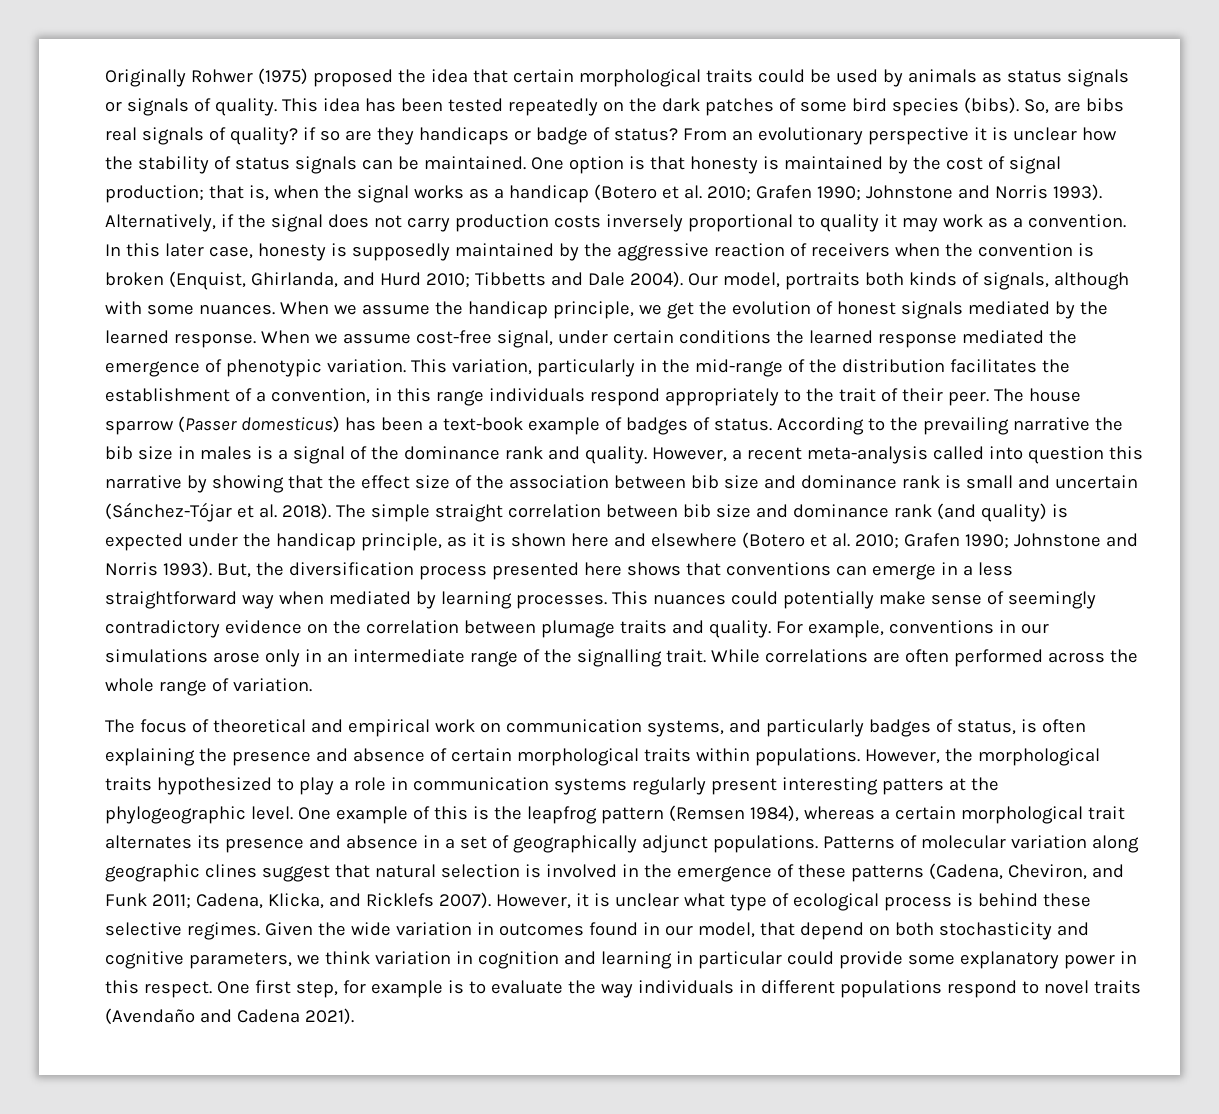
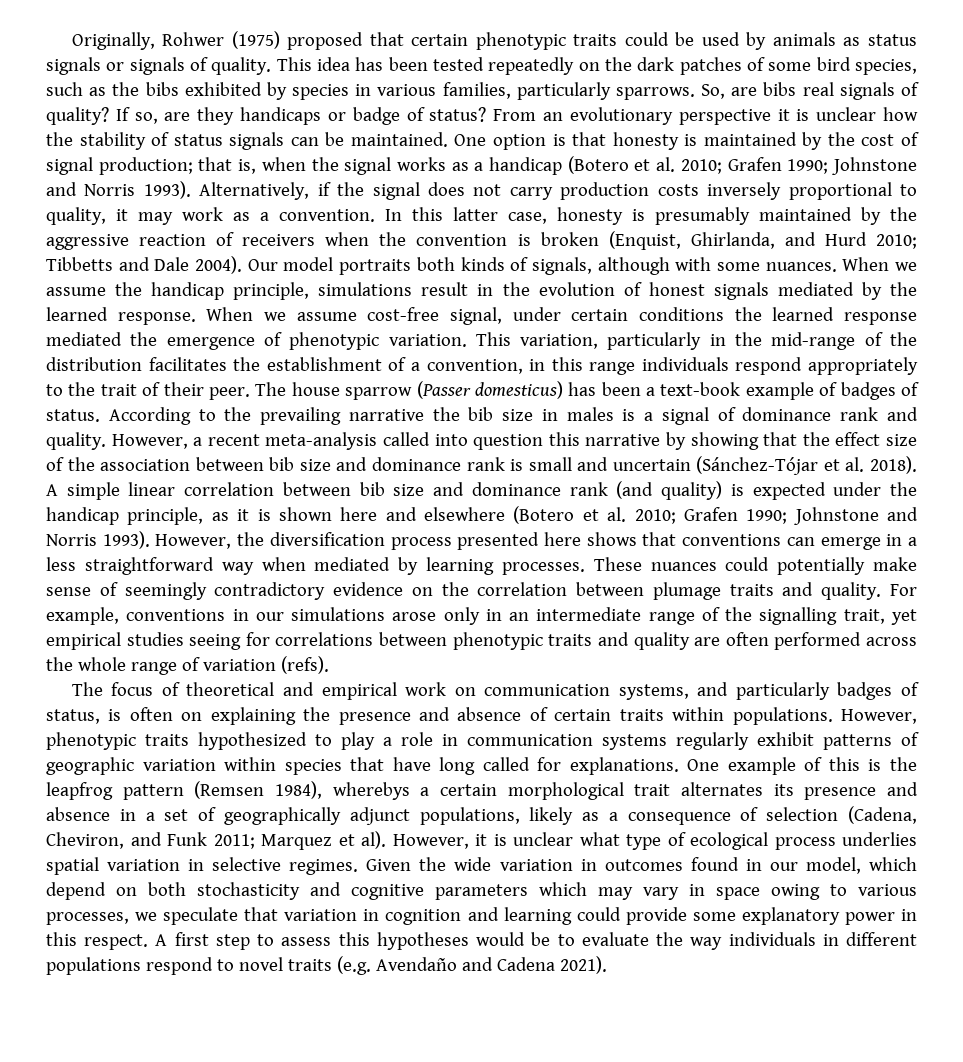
- Originally Rohwer (1975) proposed the idea that certain morphological traits could be used by animals as status signals or signals of quality.
+ Originally, Rohwer (1975) proposed that certain phenotypic traits could be used by animals as status signals or signals of quality.
- This idea has been tested repeatedly on the dark patches of some bird species (bibs).
+ This idea has been tested repeatedly on the dark patches of some bird species, such as the bibs exhibited by species in various families, particularly sparrows.
- So, are bibs real signals of quality? if so are they handicaps or badge of status?
+ So, are bibs real signals of quality? If so, are they handicaps or badge of status?
- Alternatively, if the signal does not carry production costs inversely proportional to quality it may work as a convention.
+ Alternatively, if the signal does not carry production costs inversely proportional to quality, it may work as a convention.
- In this later case, honesty is supposedly maintained by the aggressive reaction of receivers when the convention is broken (Enquist, Ghirlanda, and Hurd 2010; Tibbetts and Dale 2004).
+ In this latter case, honesty is presumably maintained by the aggressive reaction of receivers when the convention is broken (Enquist, Ghirlanda, and Hurd 2010; Tibbetts and Dale 2004).
- Our model, portraits both kinds of signals, although with some nuances.
+ Our model portraits both kinds of signals, although with some nuances.
- When we assume the handicap principle, we get the evolution of honest signals mediated by the learned response.
+ When we assume the handicap principle, simulations result in the evolution of honest signals mediated by the learned response.
- According to the prevailing narrative the bib size in males is a signal of the dominance rank and quality.
+ According to the prevailing narrative the bib size in males is a signal of dominance rank and quality.
- The simple straight correlation between bib size and dominance rank (and quality) is expected under the handicap principle, as it is shown here and elsewhere (Botero et al. 2010; Grafen 1990; Johnstone and Norris 1993).
+ A simple linear correlation between bib size and dominance rank (and quality) is expected under the handicap principle, as it is shown here and elsewhere (Botero et al. 2010; Grafen 1990; Johnstone and Norris 1993).
- But, the diversification process presented here shows that conventions can emerge in a less straightforward way when mediated by learning processes.
+ However, the diversification process presented here shows that conventions can emerge in a less straightforward way when mediated by learning processes.
- This nuances could potentially make sense of seemingly contradictory evidence on the correlation between plumage traits and quality.
+ These nuances could potentially make sense of seemingly contradictory evidence on the correlation between plumage traits and quality.
- For example, conventions in our simulations arose only in an intermediate range of the signalling trait. While correlations are often performed across the whole range of variation.
+ For example, conventions in our simulations arose only in an intermediate range of the signalling trait, yet empirical studies seeing for correlations between phenotypic traits and quality are often performed across the whole range of variation (refs).
- The focus of theoretical and empirical work on communication systems, and particularly badges of status, is often explaining the presence and absence of certain morphological traits within populations.
+ The focus of theoretical and empirical work on communication systems, and particularly badges of status, is often on explaining the presence and absence of certain traits within populations.
- However, the morphological traits hypothesized to play a role in communication systems regularly present interesting patters at the phylogeographic level.
+ However, phenotypic traits hypothesized to play a role in communication systems regularly exhibit patterns of geographic variation within species that have long called for explanations.
- One example of this is the leapfrog pattern (Remsen 1984), whereas a certain morphological trait alternates its presence and absence in a set of geographically adjunct populations. Patterns of molecular variation along geographic clines suggest that natural selection is involved in the emergence of these patterns (Cadena, Cheviron, and Funk 2011; Cadena, Klicka, and Ricklefs 2007).
+ One example of this is the leapfrog pattern (Remsen 1984), wherebys a certain morphological trait alternates its presence and absence in a set of geographically adjunct populations, likely as a consequence of selection (Cadena, Cheviron, and Funk 2011; Marquez et al).
- However, it is unclear what type of ecological process is behind these selective regimes.
+ However, it is unclear what type of ecological process underlies spatial variation in selective regimes.
- Given the wide variation in outcomes found in our model, that depend on both stochasticity and cognitive parameters, we think variation in cognition and learning in particular could provide some explanatory power in this respect.
+ Given the wide variation in outcomes found in our model, which depend on both stochasticity and cognitive parameters which may vary in space owing to various processes, we speculate that variation in cognition and learning could provide some explanatory power in this respect.
- One first step, for example is to evaluate the way individuals in different populations respond to novel traits (Avendaño and Cadena 2021).
+ A first step to assess this hypotheses would be to evaluate the way individuals in different populations respond to novel traits (e.g. Avendaño and Cadena 2021).

